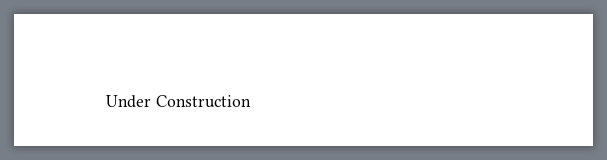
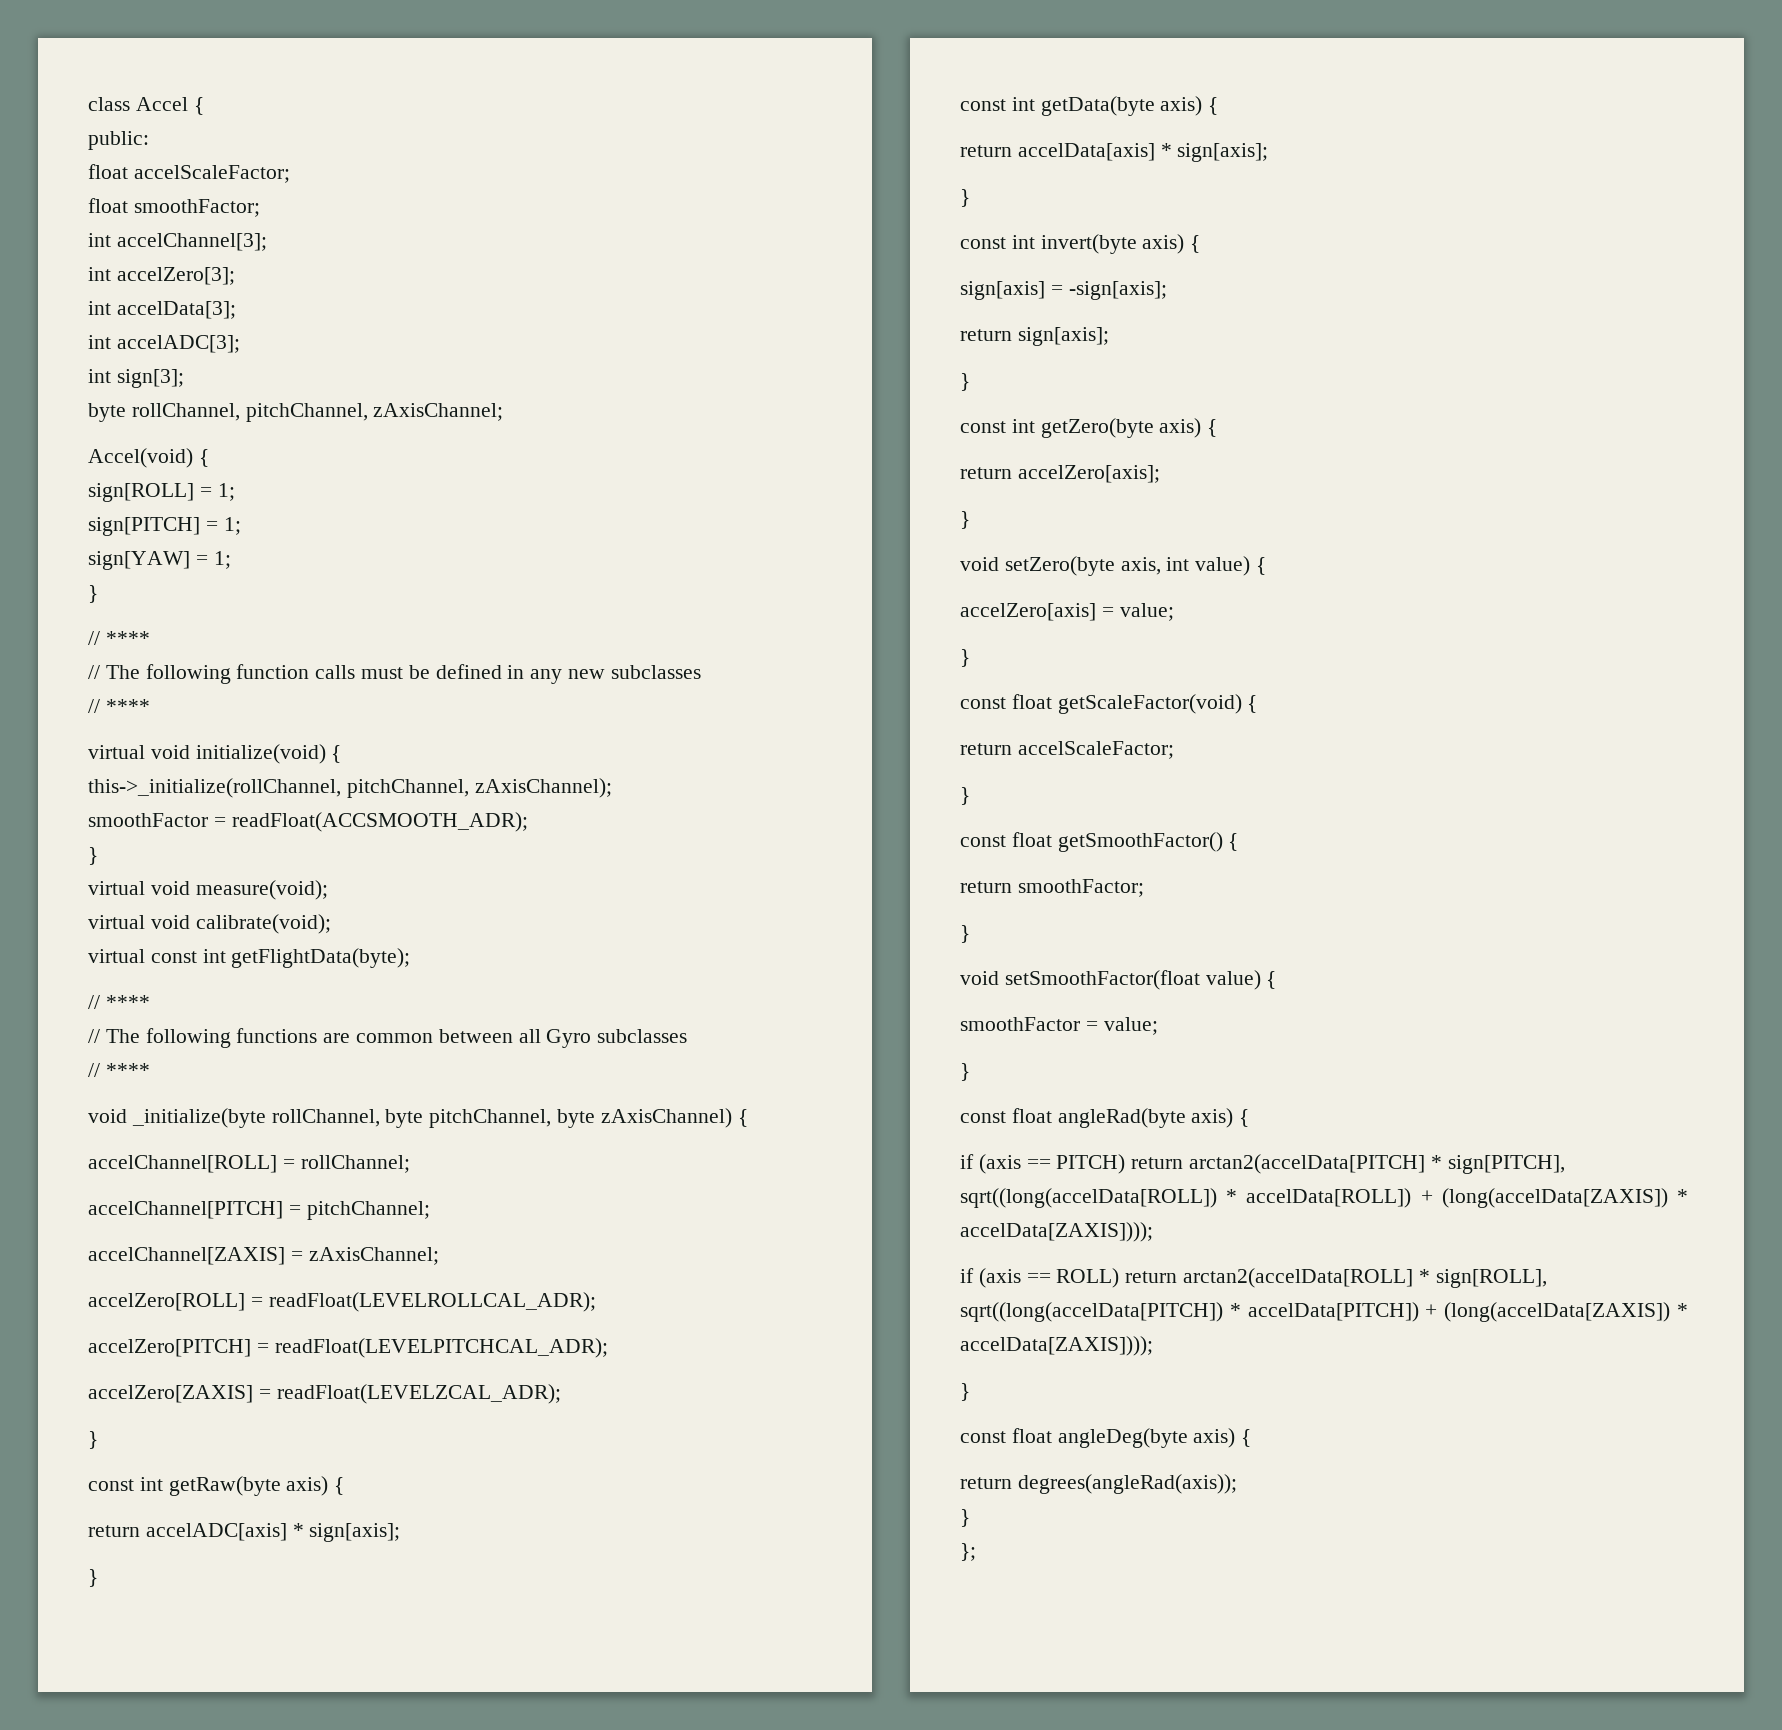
- Under Construction
+ class Accel {
+ public:
+ float accelScaleFactor;
+ float smoothFactor;
+ int accelChannel[3];
+ int accelZero[3];
+ int accelData[3];
+ int accelADC[3];
+ int sign[3];
+ byte rollChannel, pitchChannel, zAxisChannel;
+ Accel(void) {
+ sign[ROLL] = 1;
+ sign[PITCH] = 1;
+ sign[YAW] = 1;
+ }
+ // ****
+ // The following function calls must be defined in any new subclasses
+ // ****
+ virtual void initialize(void) {
+ this->_initialize(rollChannel, pitchChannel, zAxisChannel);
+ smoothFactor = readFloat(ACCSMOOTH_ADR);
+ }
+ virtual void measure(void);
+ virtual void calibrate(void);
+ virtual const int getFlightData(byte);
+ // ****
+ // The following functions are common between all Gyro subclasses
+ // ****
+ void _initialize(byte rollChannel, byte pitchChannel, byte zAxisChannel) {
+ accelChannel[ROLL] = rollChannel;
+ accelChannel[PITCH] = pitchChannel;
+ accelChannel[ZAXIS] = zAxisChannel;
+ accelZero[ROLL] = readFloat(LEVELROLLCAL_ADR);
+ accelZero[PITCH] = readFloat(LEVELPITCHCAL_ADR);
+ accelZero[ZAXIS] = readFloat(LEVELZCAL_ADR);
+ }
+ const int getRaw(byte axis) {
+ return accelADC[axis] * sign[axis];
+ }
+ const int getData(byte axis) {
+ return accelData[axis] * sign[axis];
+ }
+ const int invert(byte axis) {
+ sign[axis] = -sign[axis];
+ return sign[axis];
+ }
+ const int getZero(byte axis) {
+ return accelZero[axis];
+ }
+ void setZero(byte axis, int value) {
+ accelZero[axis] = value;
+ }
+ const float getScaleFactor(void) {
+ return accelScaleFactor;
+ }
+ const float getSmoothFactor() {
+ return smoothFactor;
+ }
+ void setSmoothFactor(float value) {
+ smoothFactor = value;
+ }
+ const float angleRad(byte axis) {
+ if (axis == PITCH) return arctan2(accelData[PITCH] * sign[PITCH], sqrt((long(accelData[ROLL]) * accelData[ROLL]) + (long(accelData[ZAXIS]) * accelData[ZAXIS])));
+ if (axis == ROLL) return arctan2(accelData[ROLL] * sign[ROLL], sqrt((long(accelData[PITCH]) * accelData[PITCH]) + (long(accelData[ZAXIS]) * accelData[ZAXIS])));
+ }
+ const float angleDeg(byte axis) {
+ return degrees(angleRad(axis));
+ }
+ };

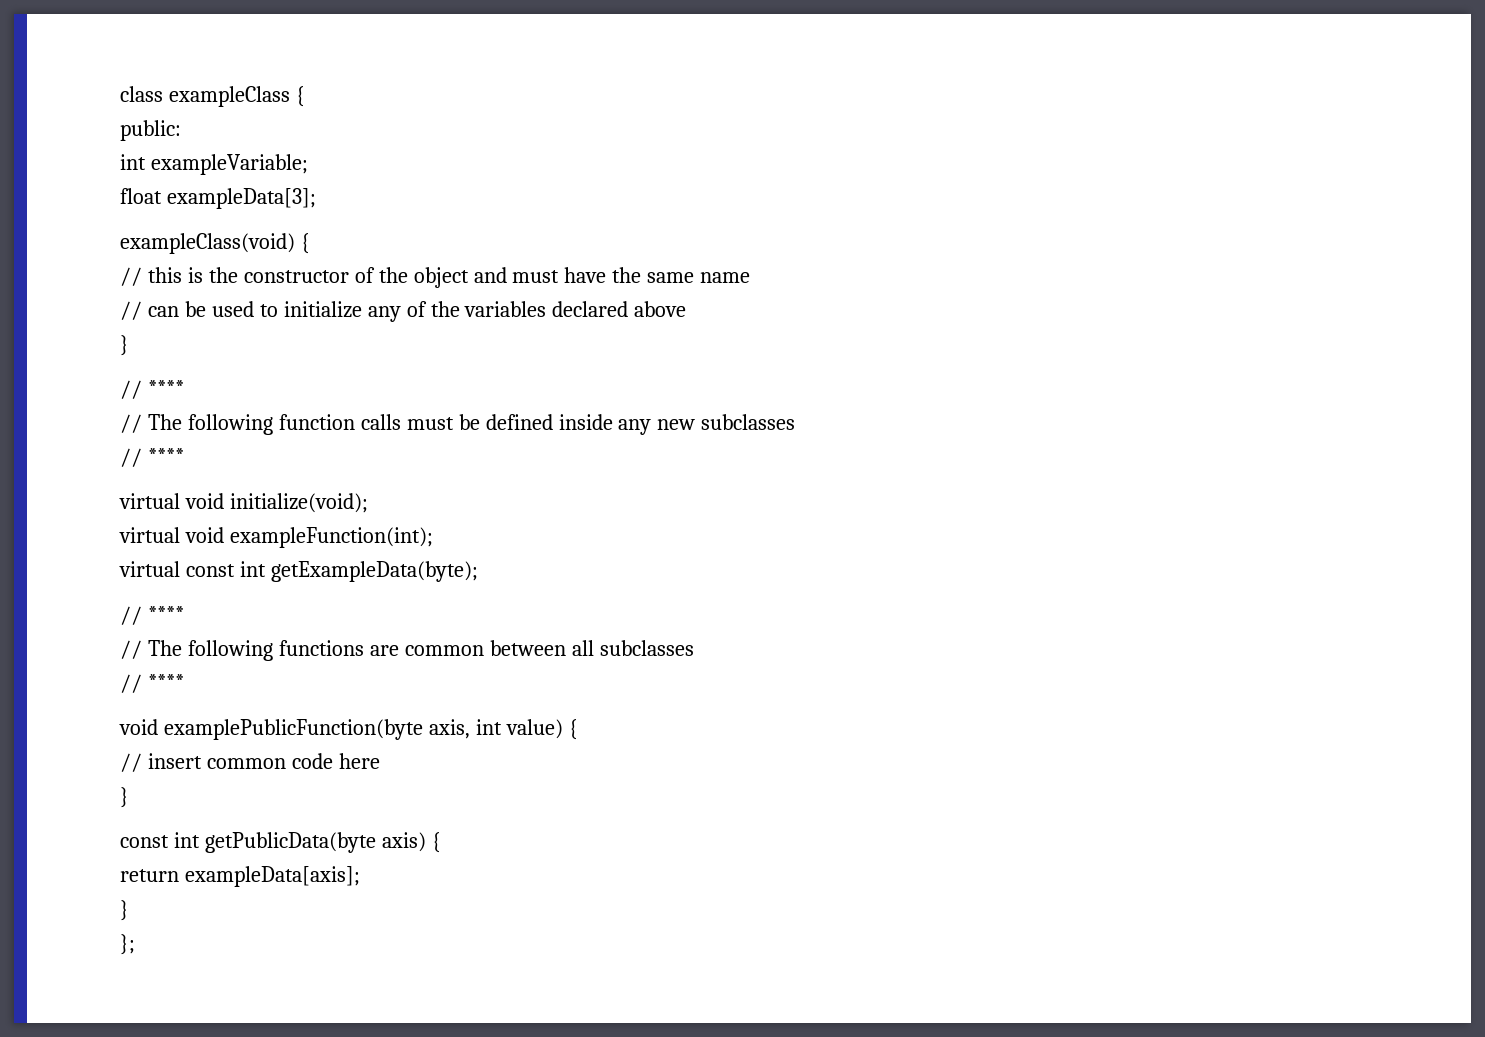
- class Accel {
+ class exampleClass {
- float accelScaleFactor;
- float smoothFactor;
- int accelChannel[3];
- int accelZero[3];
- int accelData[3];
- int accelADC[3];
- int sign[3];
- byte rollChannel, pitchChannel, zAxisChannel;
- Accel(void) {
- sign[ROLL] = 1;
- sign[PITCH] = 1;
- sign[YAW] = 1;
+ int exampleVariable;
+ float exampleData[3];
+ exampleClass(void) {
+ // this is the constructor of the object and must have the same name
+ // can be used to initialize any of the variables declared above
- // The following function calls must be defined in any new subclasses
+ // The following function calls must be defined inside any new subclasses
- virtual void initialize(void) {
- this->_initialize(rollChannel, pitchChannel, zAxisChannel);
- smoothFactor = readFloat(ACCSMOOTH_ADR);
- }
- virtual void measure(void);
- virtual void calibrate(void);
+ virtual void initialize(void);
+ virtual void exampleFunction(int);
- virtual const int getFlightData(byte);
+ virtual const int getExampleData(byte);
- // The following functions are common between all Gyro subclasses
+ // The following functions are common between all subclasses
- void _initialize(byte rollChannel, byte pitchChannel, byte zAxisChannel) {
- accelChannel[ROLL] = rollChannel;
- accelChannel[PITCH] = pitchChannel;
- accelChannel[ZAXIS] = zAxisChannel;
- accelZero[ROLL] = readFloat(LEVELROLLCAL_ADR);
- accelZero[PITCH] = readFloat(LEVELPITCHCAL_ADR);
- accelZero[ZAXIS] = readFloat(LEVELZCAL_ADR);
+ void examplePublicFunction(byte axis, int value) {
+ // insert common code here
  }
- const int getRaw(byte axis) {
- return accelADC[axis] * sign[axis];
- }
- const int getData(byte axis) {
- return accelData[axis] * sign[axis];
- }
- const int invert(byte axis) {
- sign[axis] = -sign[axis];
- return sign[axis];
- }
- const int getZero(byte axis) {
- return accelZero[axis];
- }
- void setZero(byte axis, int value) {
- accelZero[axis] = value;
- }
- const float getScaleFactor(void) {
- return accelScaleFactor;
- }
- const float getSmoothFactor() {
- return smoothFactor;
- }
- void setSmoothFactor(float value) {
- smoothFactor = value;
- }
- const float angleRad(byte axis) {
- if (axis == PITCH) return arctan2(accelData[PITCH] * sign[PITCH], sqrt((long(accelData[ROLL]) * accelData[ROLL]) + (long(accelData[ZAXIS]) * accelData[ZAXIS])));
- if (axis == ROLL) return arctan2(accelData[ROLL] * sign[ROLL], sqrt((long(accelData[PITCH]) * accelData[PITCH]) + (long(accelData[ZAXIS]) * accelData[ZAXIS])));
- }
- const float angleDeg(byte axis) {
- return degrees(angleRad(axis));
+ const int getPublicData(byte axis) {
+ return exampleData[axis];

